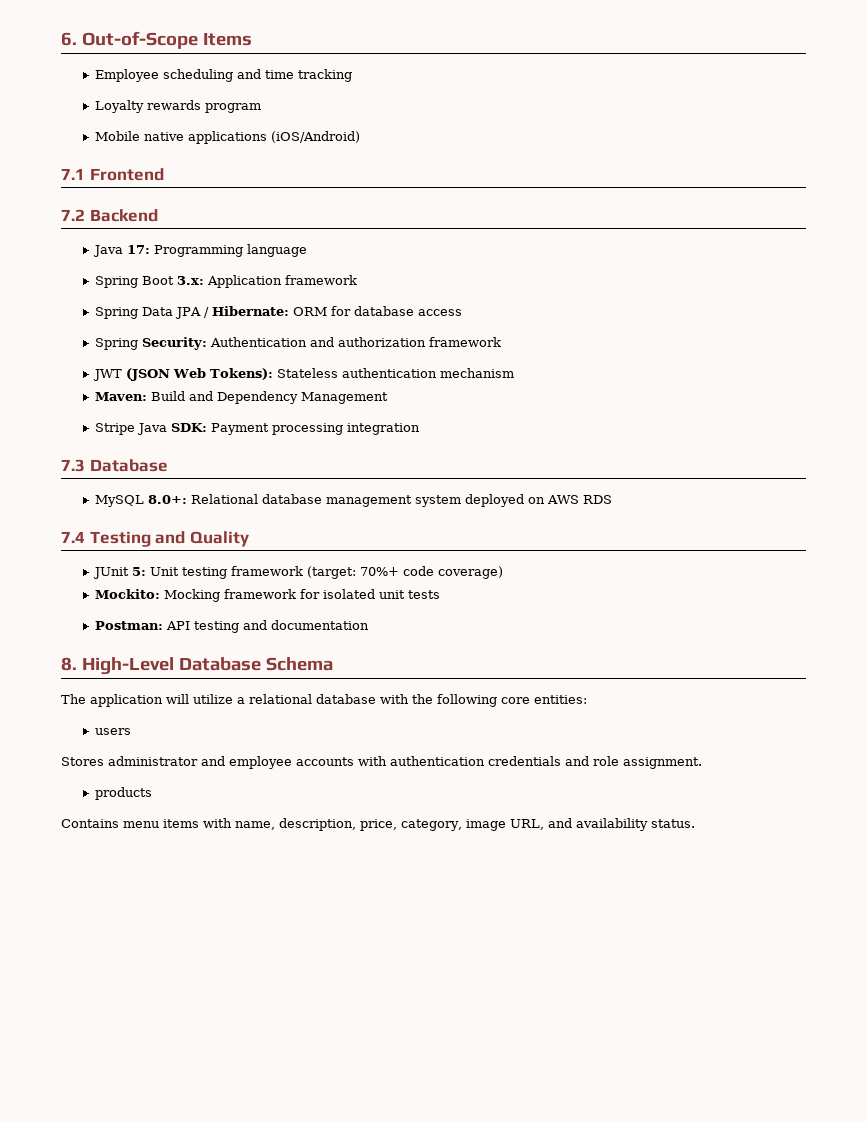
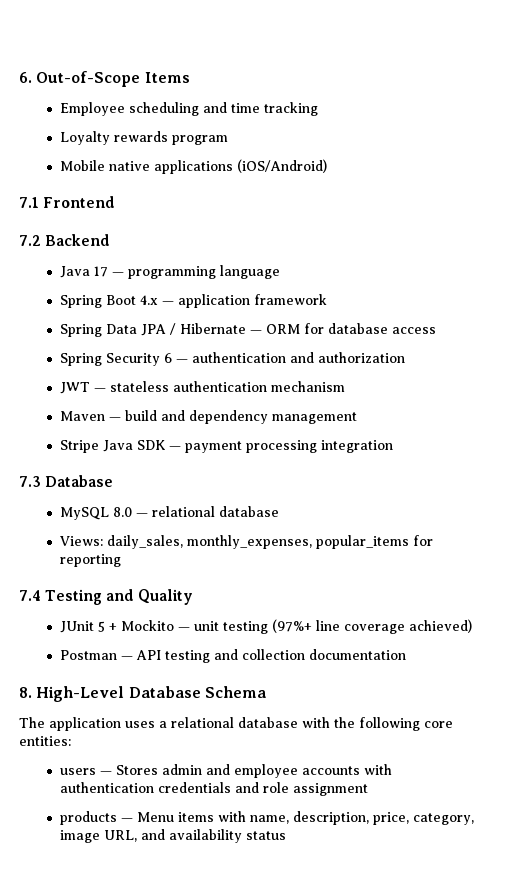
- Java 17: Programming language
+ Java 17 — programming language
- Spring Boot 3.x: Application framework
+ Spring Boot 4.x — application framework
- Spring Data JPA / Hibernate: ORM for database access
+ Spring Data JPA / Hibernate — ORM for database access
- Spring Security: Authentication and authorization framework
+ Spring Security 6 — authentication and authorization
- JWT (JSON Web Tokens): Stateless authentication mechanism
- Maven: Build and Dependency Management
+ JWT — stateless authentication mechanism
+ Maven — build and dependency management
- Stripe Java SDK: Payment processing integration
+ Stripe Java SDK — payment processing integration
- MySQL 8.0+: Relational database management system deployed on AWS RDS
+ MySQL 8.0 — relational database
+ Views: daily_sales, monthly_expenses, popular_items for reporting
- JUnit 5: Unit testing framework (target: 70%+ code coverage)
- Mockito: Mocking framework for isolated unit tests
- Postman: API testing and documentation
+ JUnit 5 + Mockito — unit testing (97%+ line coverage achieved)
+ Postman — API testing and collection documentation
- The application will utilize a relational database with the following core entities:
+ The application uses a relational database with the following core entities:
- users
- Stores administrator and employee accounts with authentication credentials and role assignment.
+ users — Stores admin and employee accounts with authentication credentials and role assignment
- products
- Contains menu items with name, description, price, category, image URL, and availability status.
+ products — Menu items with name, description, price, category, image URL, and availability status

